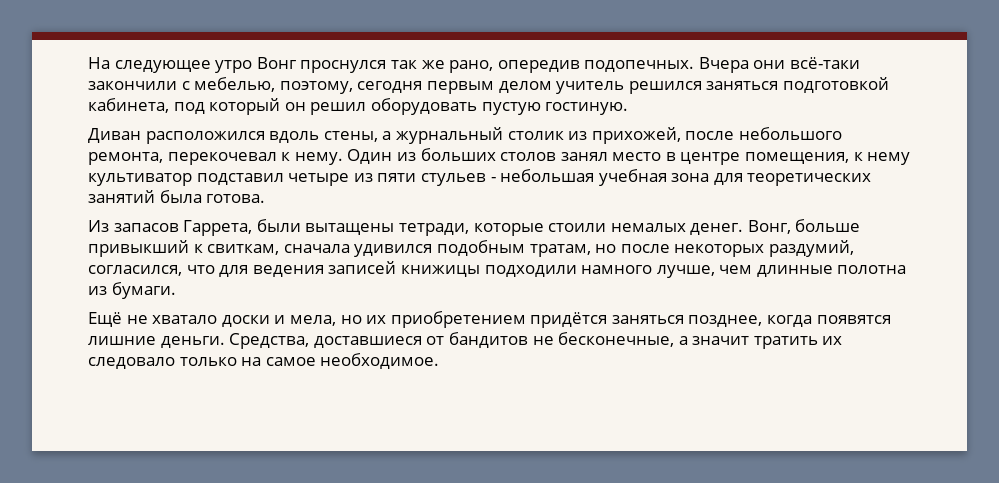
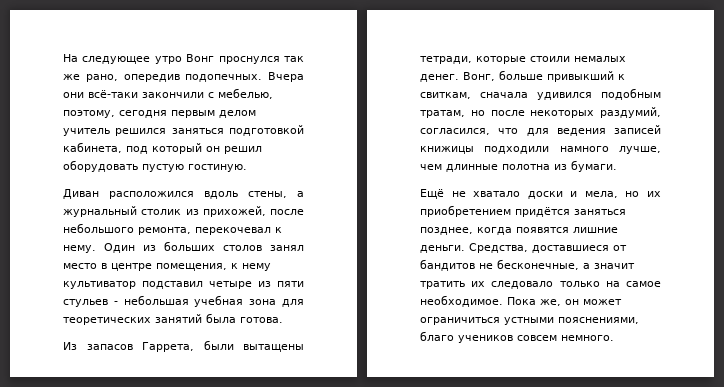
+ Пока же, он может ограничиться устными пояснениями, благо учеников совсем немного.

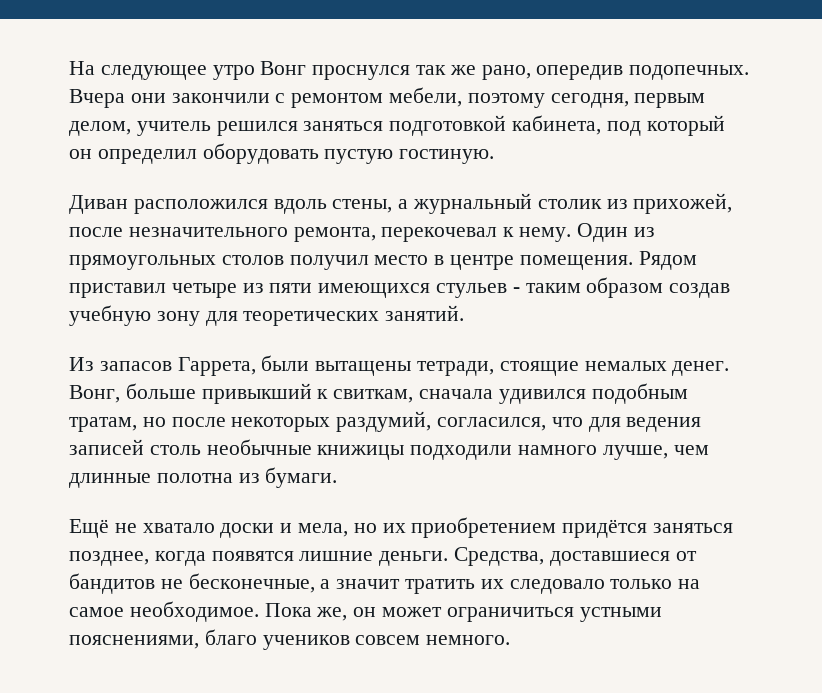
- Вчера они всё-таки закончили с мебелью, поэтому, сегодня первым делом учитель решился заняться подготовкой кабинета, под который он решил оборудовать пустую гостиную.
+ Вчера они закончили с ремонтом мебели, поэтому сегодня, первым делом, учитель решился заняться подготовкой кабинета, под который он определил оборудовать пустую гостиную.
- Диван расположился вдоль стены, а журнальный столик из прихожей, после небольшого ремонта, перекочевал к нему.
+ Диван расположился вдоль стены, а журнальный столик из прихожей, после незначительного ремонта, перекочевал к нему.
- Один из больших столов занял место в центре помещения, к нему культиватор подставил четыре из пяти стульев - небольшая учебная зона для теоретических занятий была готова.
+ Один из прямоугольных столов получил место в центре помещения. Рядом приставил четыре из пяти имеющихся стульев - таким образом создав учебную зону для теоретических занятий.
- Из запасов Гаррета, были вытащены тетради, которые стоили немалых денег.
+ Из запасов Гаррета, были вытащены тетради, стоящие немалых денег.
- Вонг, больше привыкший к свиткам, сначала удивился подобным тратам, но после некоторых раздумий, согласился, что для ведения записей книжицы подходили намного лучше, чем длинные полотна из бумаги.
+ Вонг, больше привыкший к свиткам, сначала удивился подобным тратам, но после некоторых раздумий, согласился, что для ведения записей столь необычные книжицы подходили намного лучше, чем длинные полотна из бумаги.

